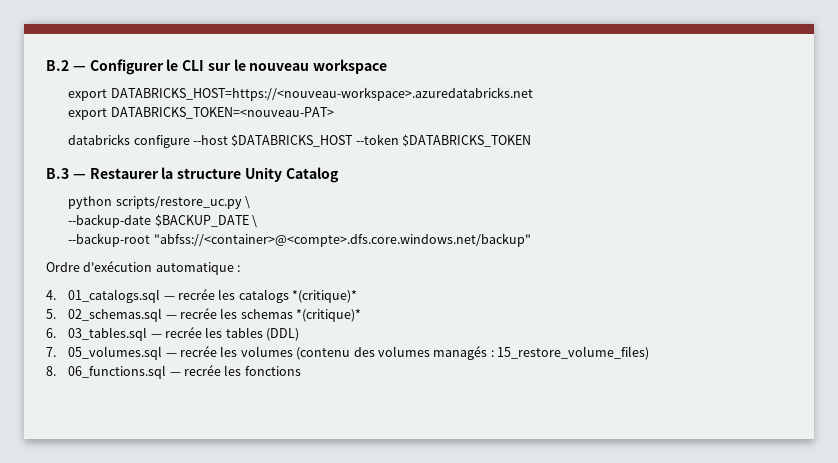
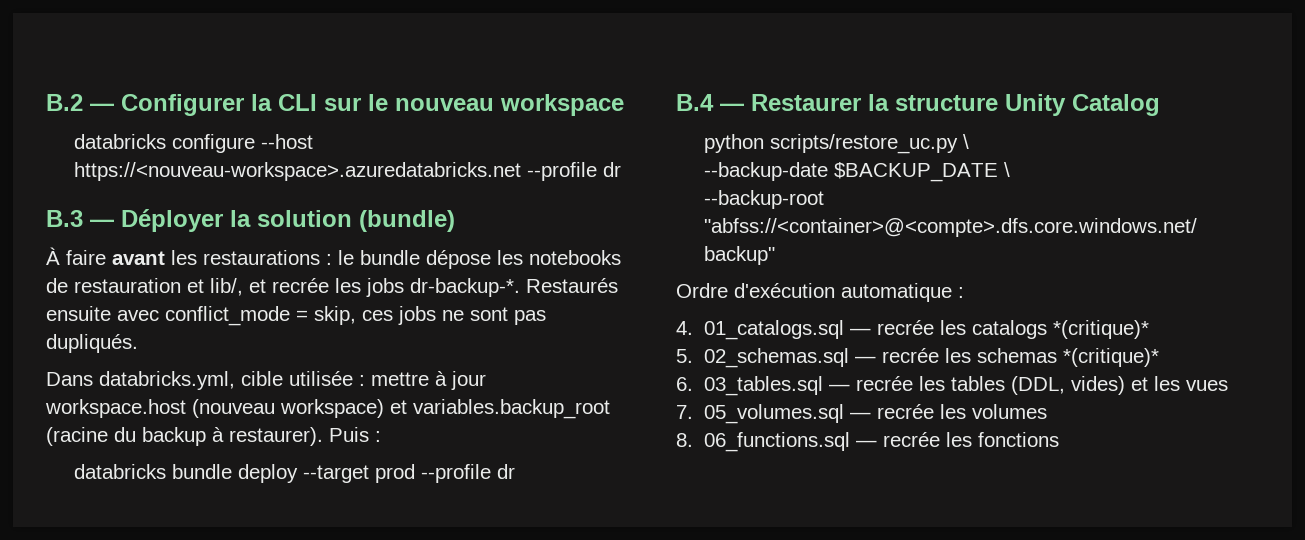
- B.2 — Configurer le CLI sur le nouveau workspace
+ B.2 — Configurer la CLI sur le nouveau workspace
- export DATABRICKS_HOST=https://<nouveau-workspace>.azuredatabricks.net
- export DATABRICKS_TOKEN=<nouveau-PAT>
- databricks configure --host $DATABRICKS_HOST --token $DATABRICKS_TOKEN
+ databricks configure --host https://<nouveau-workspace>.azuredatabricks.net --profile dr
- B.3 — Restaurer la structure Unity Catalog
+ B.3 — Déployer la solution (bundle)
+ À faire avant les restaurations : le bundle dépose les notebooks de restauration et lib/, et recrée les jobs dr-backup-*. Restaurés ensuite avec conflict_mode = skip, ces jobs ne sont pas dupliqués.
+ Dans databricks.yml, cible utilisée : mettre à jour workspace.host (nouveau workspace) et variables.backup_root (racine du backup à restaurer). Puis :
+ databricks bundle deploy --target prod --profile dr
+ B.4 — Restaurer la structure Unity Catalog
- 6. 03_tables.sql — recrée les tables (DDL)
+ 6. 03_tables.sql — recrée les tables (DDL, vides) et les vues
- 7. 05_volumes.sql — recrée les volumes (contenu des volumes managés : 15_restore_volume_files)
+ 7. 05_volumes.sql — recrée les volumes

